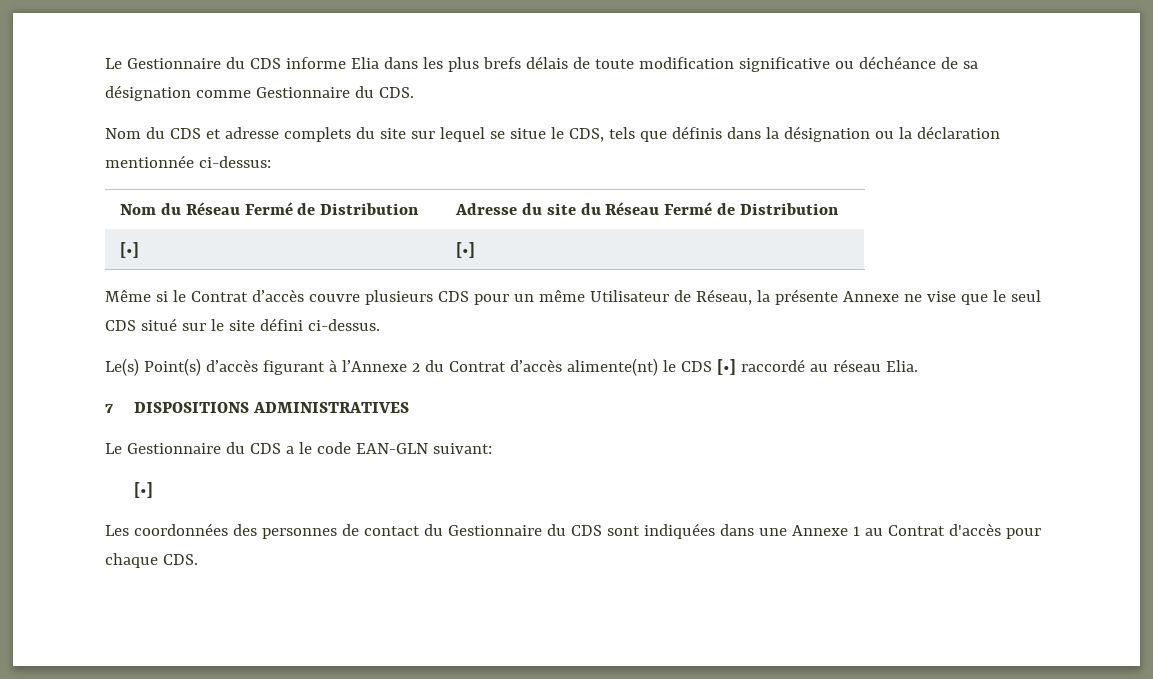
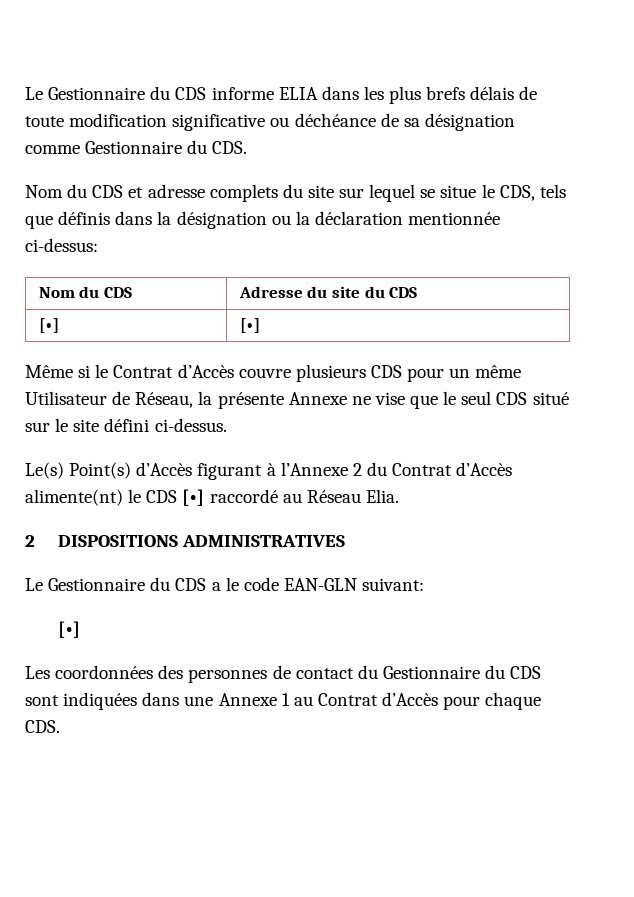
- Le Gestionnaire du CDS informe Elia dans les plus brefs délais de toute modification significative ou déchéance de sa désignation comme Gestionnaire du CDS.
+ Le Gestionnaire du CDS informe ELIA dans les plus brefs délais de toute modification significative ou déchéance de sa désignation comme Gestionnaire du CDS.
- Nom du Réseau Fermé de Distribution | Adresse du site du Réseau Fermé de Distribution
+ Nom du CDS | Adresse du site du CDS
- Même si le Contrat d’accès couvre plusieurs CDS pour un même Utilisateur de Réseau, la présente Annexe ne vise que le seul CDS situé sur le site défini ci-dessus.
+ Même si le Contrat d’Accès couvre plusieurs CDS pour un même Utilisateur de Réseau, la présente Annexe ne vise que le seul CDS situé sur le site défini ci-dessus.
- Le(s) Point(s) d’accès figurant à l’Annexe 2 du Contrat d’accès alimente(nt) le CDS [•] raccordé au réseau Elia.
+ Le(s) Point(s) d’Accès figurant à l’Annexe 2 du Contrat d’Accès alimente(nt) le CDS [•] raccordé au Réseau Elia.
- 7 DISPOSITIONS ADMINISTRATIVES
+ 2 DISPOSITIONS ADMINISTRATIVES
- Les coordonnées des personnes de contact du Gestionnaire du CDS sont indiquées dans une Annexe 1 au Contrat d'accès pour chaque CDS.
+ Les coordonnées des personnes de contact du Gestionnaire du CDS sont indiquées dans une Annexe 1 au Contrat d’Accès pour chaque CDS.

